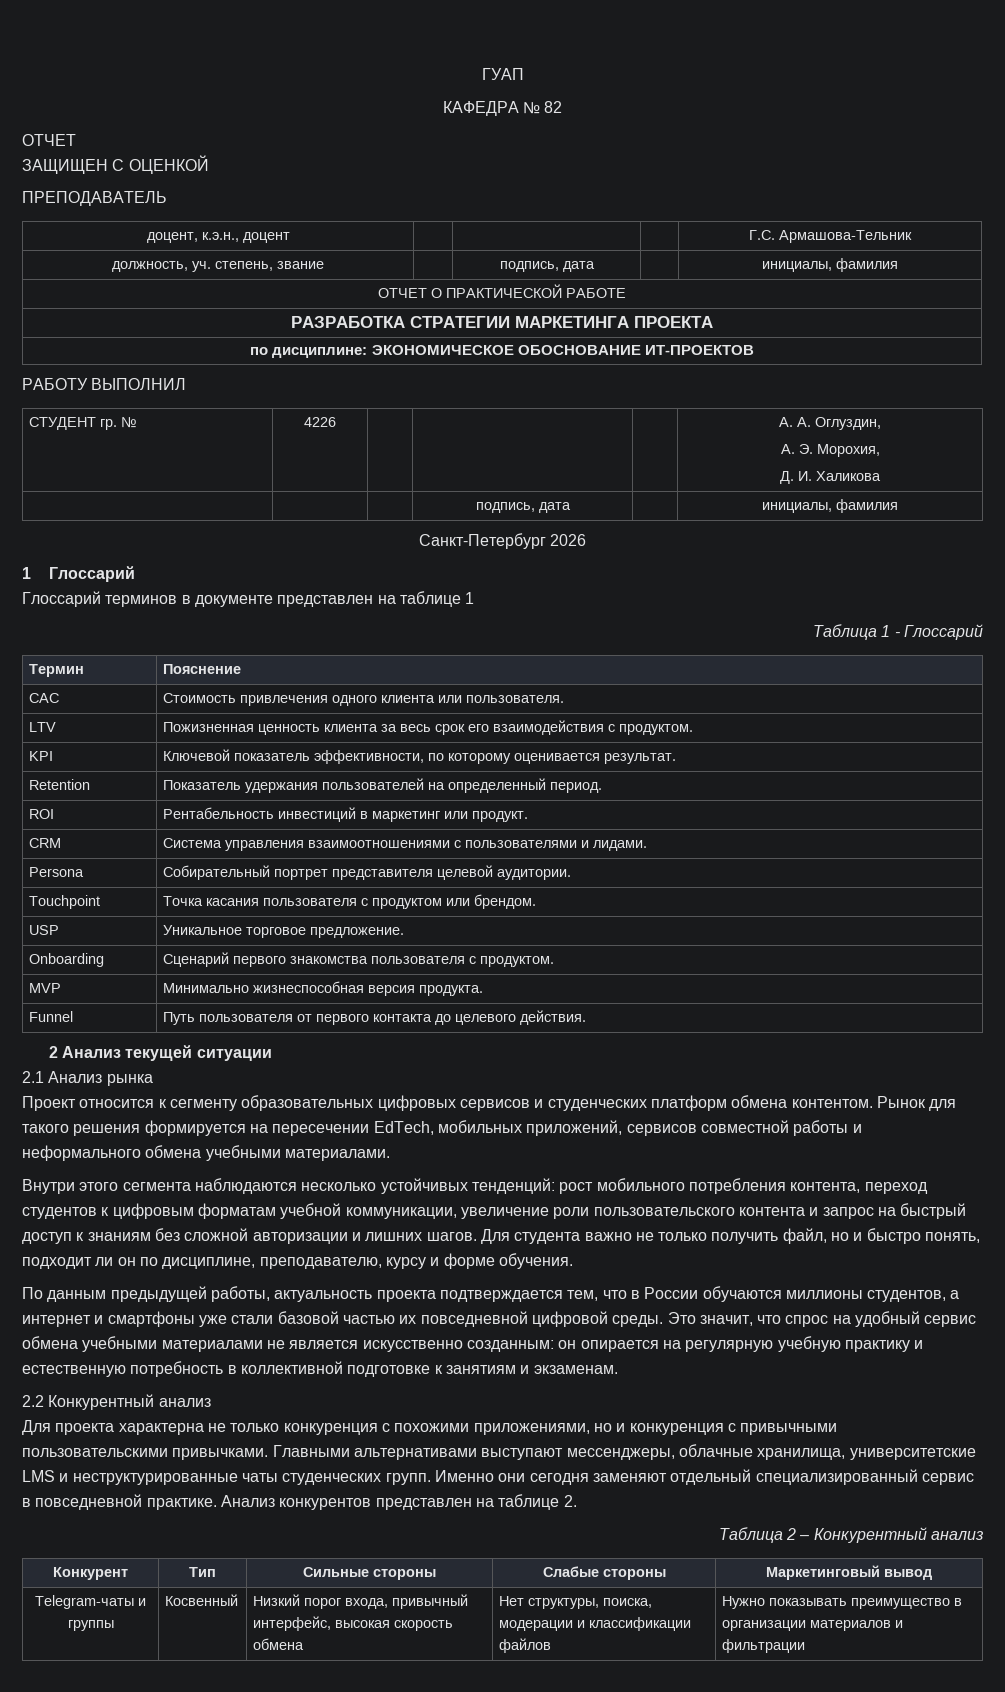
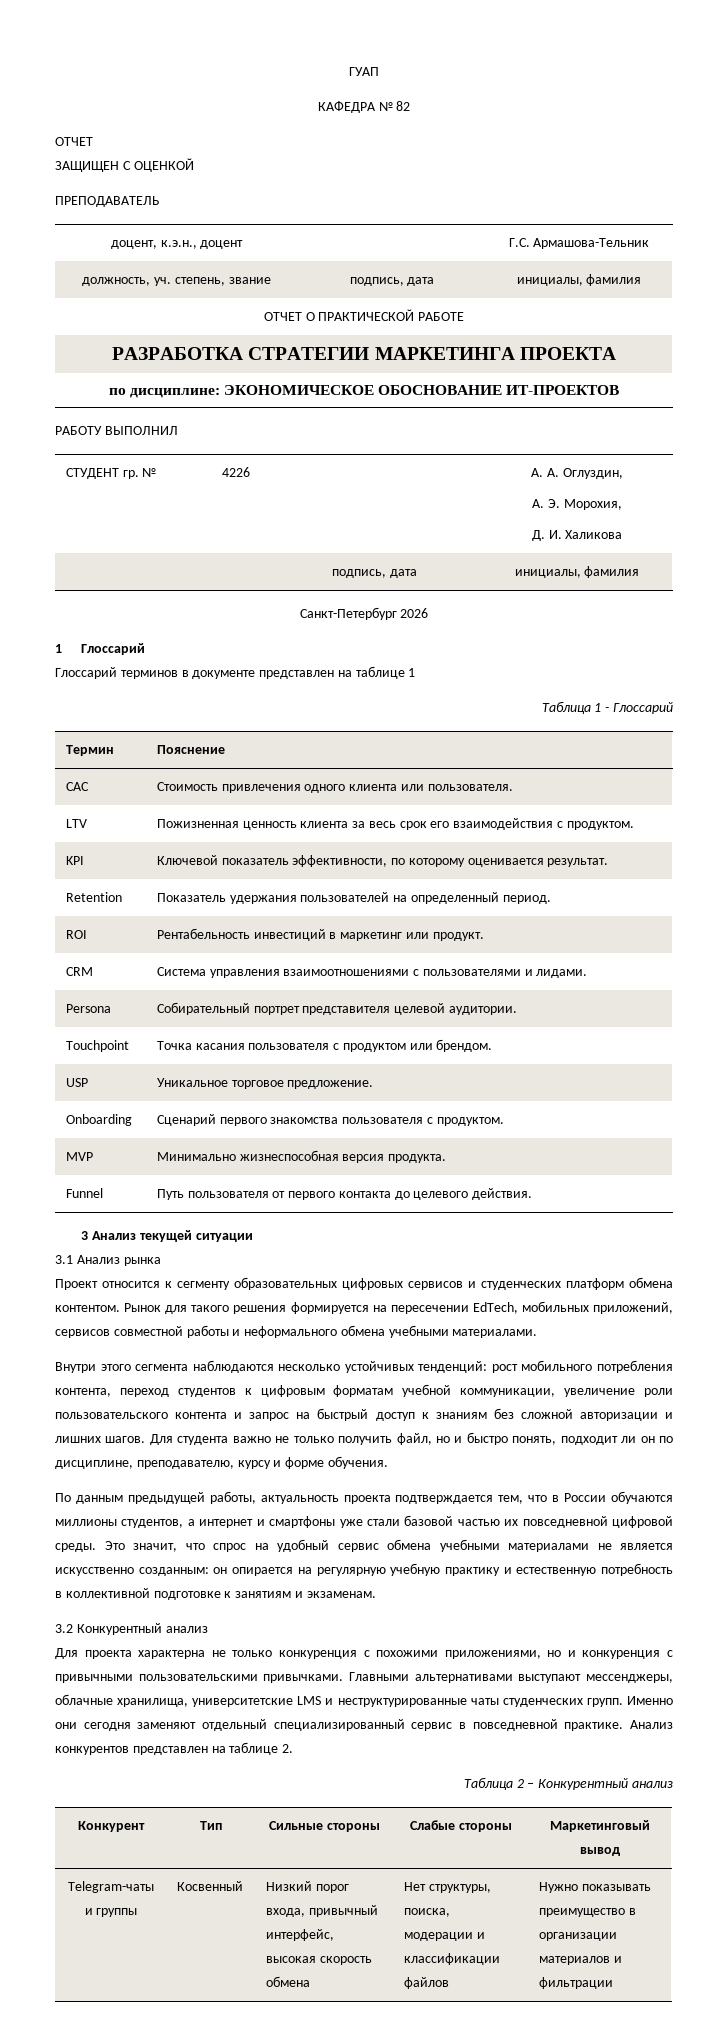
- 2 Анализ текущей ситуации
+ 3 Анализ текущей ситуации
- 2.1 Анализ рынка
+ 3.1 Анализ рынка
- 2.2 Конкурентный анализ
+ 3.2 Конкурентный анализ

